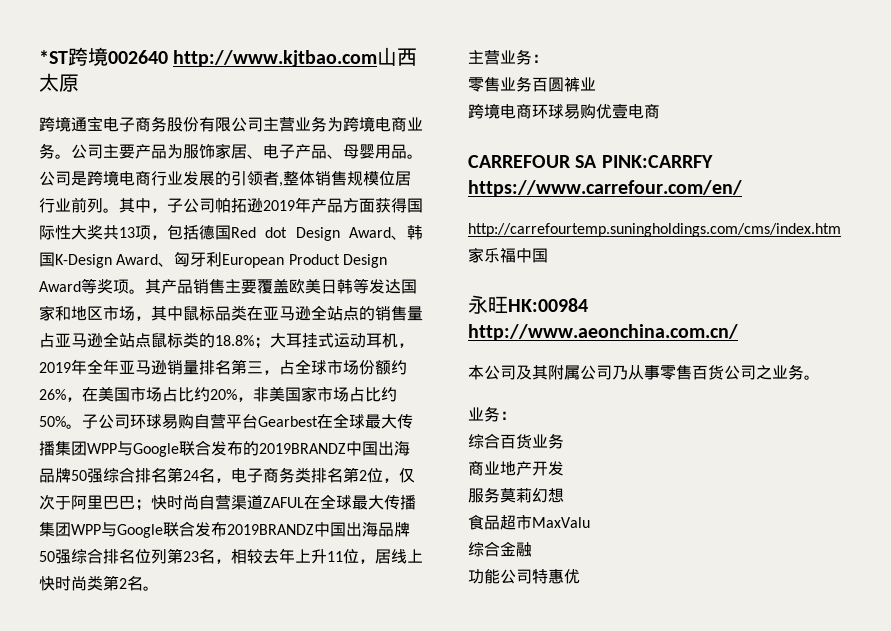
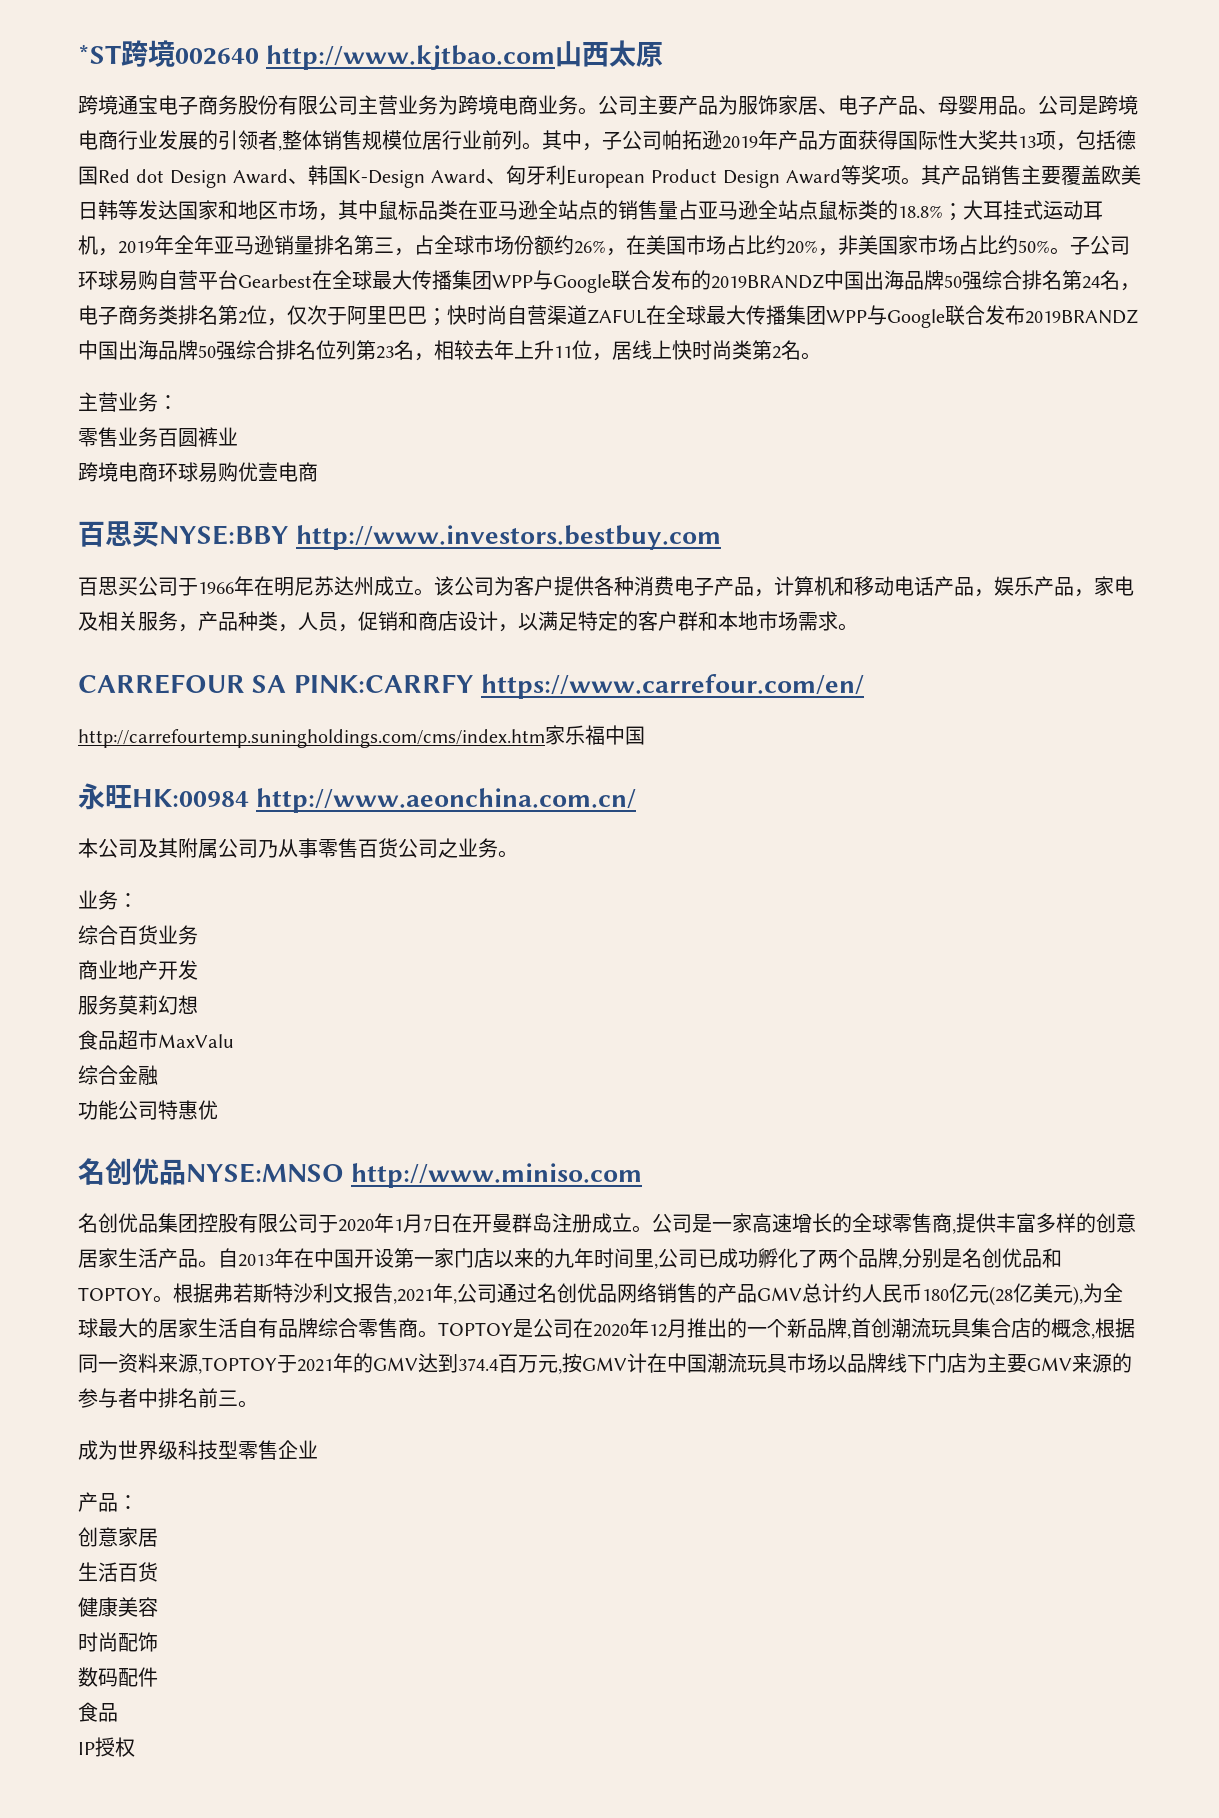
+ 百思买NYSE:BBY http://www.investors.bestbuy.com
+ 百思买公司于1966年在明尼苏达州成立。该公司为客户提供各种消费电子产品，计算机和移动电话产品，娱乐产品，家电及相关服务，产品种类，人员，促销和商店设计，以满足特定的客户群和本地市场需求。
+ 名创优品NYSE:MNSO http://www.miniso.com
+ 名创优品集团控股有限公司于2020年1月7日在开曼群岛注册成立。公司是一家高速增长的全球零售商,提供丰富多样的创意居家生活产品。自2013年在中国开设第一家门店以来的九年时间里,公司已成功孵化了两个品牌,分别是名创优品和TOPTOY。根据弗若斯特沙利文报告,2021年,公司通过名创优品网络销售的产品GMV总计约人民币180亿元(28亿美元),为全球最大的居家生活自有品牌综合零售商。TOPTOY是公司在2020年12月推出的一个新品牌,首创潮流玩具集合店的概念,根据同一资料来源,TOPTOY于2021年的GMV达到374.4百万元,按GMV计在中国潮流玩具市场以品牌线下门店为主要GMV来源的参与者中排名前三。
+ 成为世界级科技型零售企业
+ 产品：
+ 创意家居
+ 生活百货
+ 健康美容
+ 时尚配饰
+ 数码配件
+ 食品
+ IP授权

